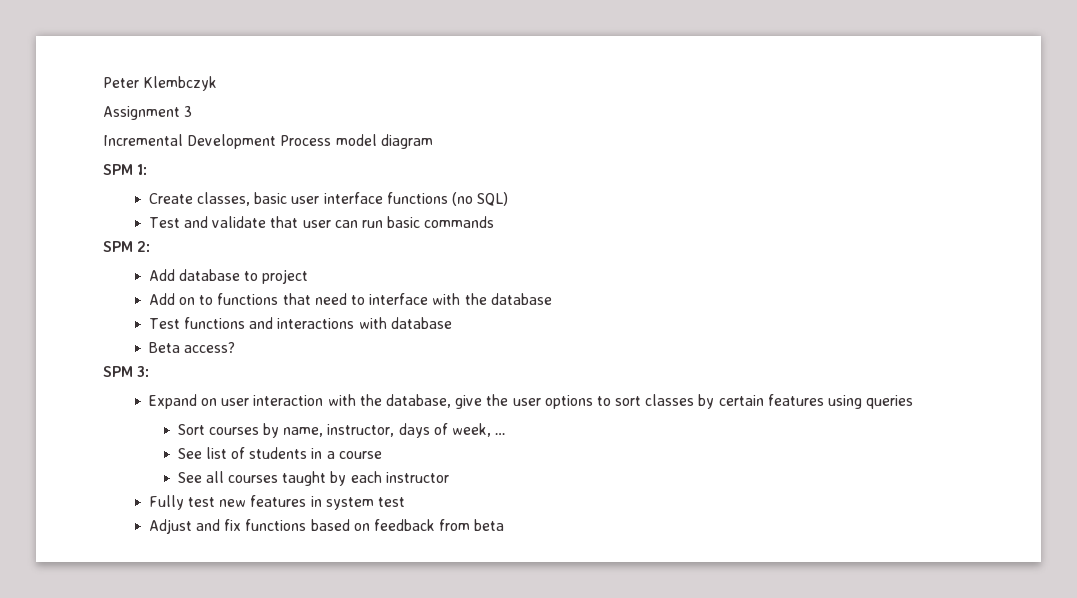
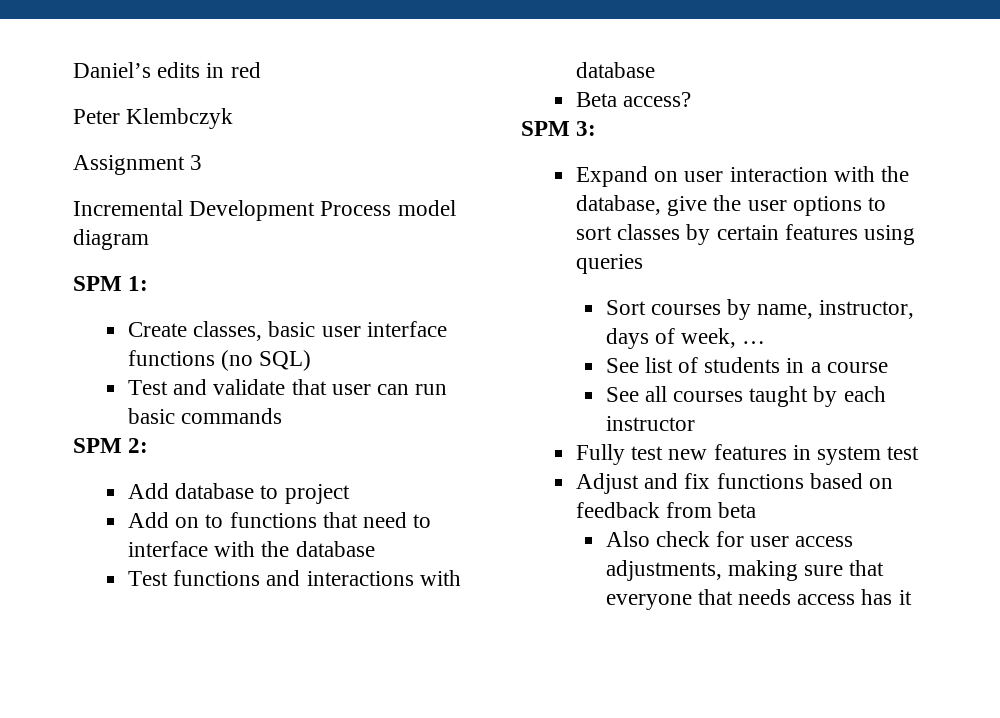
+ Daniel’s edits in red
+ Also check for user access adjustments, making sure that everyone that needs access has it

